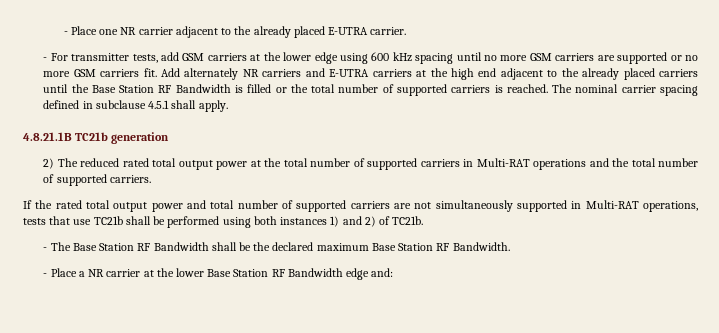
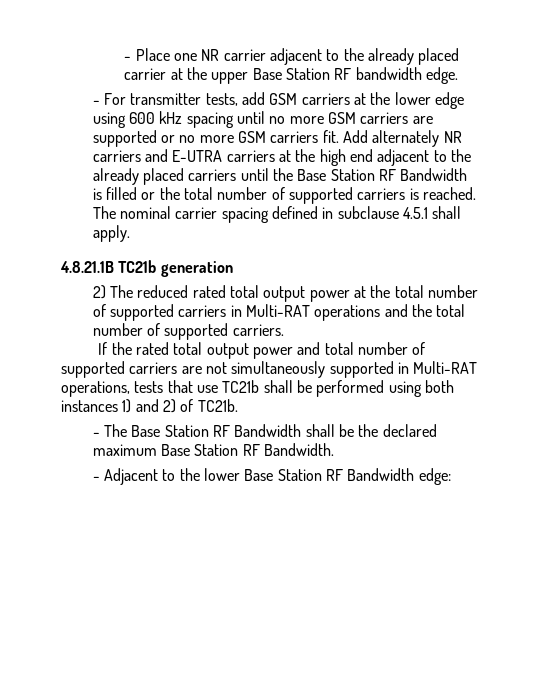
- - Place one NR carrier adjacent to the already placed E-UTRA carrier.
+ - Place one NR carrier adjacent to the already placed carrier at the upper Base Station RF bandwidth edge.
- - Place a NR carrier at the lower Base Station RF Bandwidth edge and:
+ - Adjacent to the lower Base Station RF Bandwidth edge:

